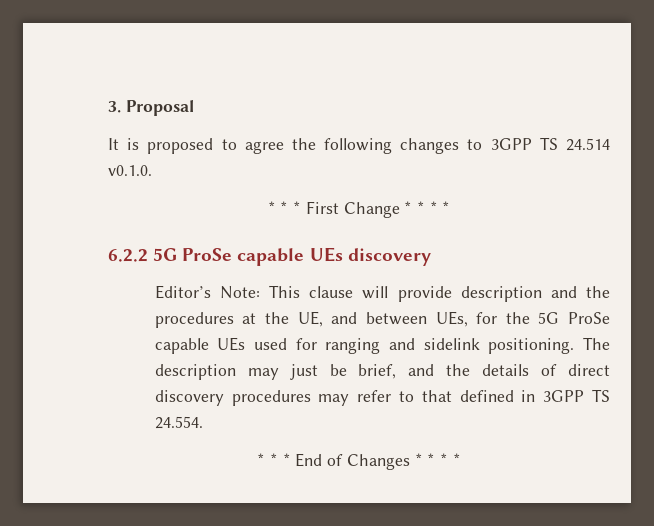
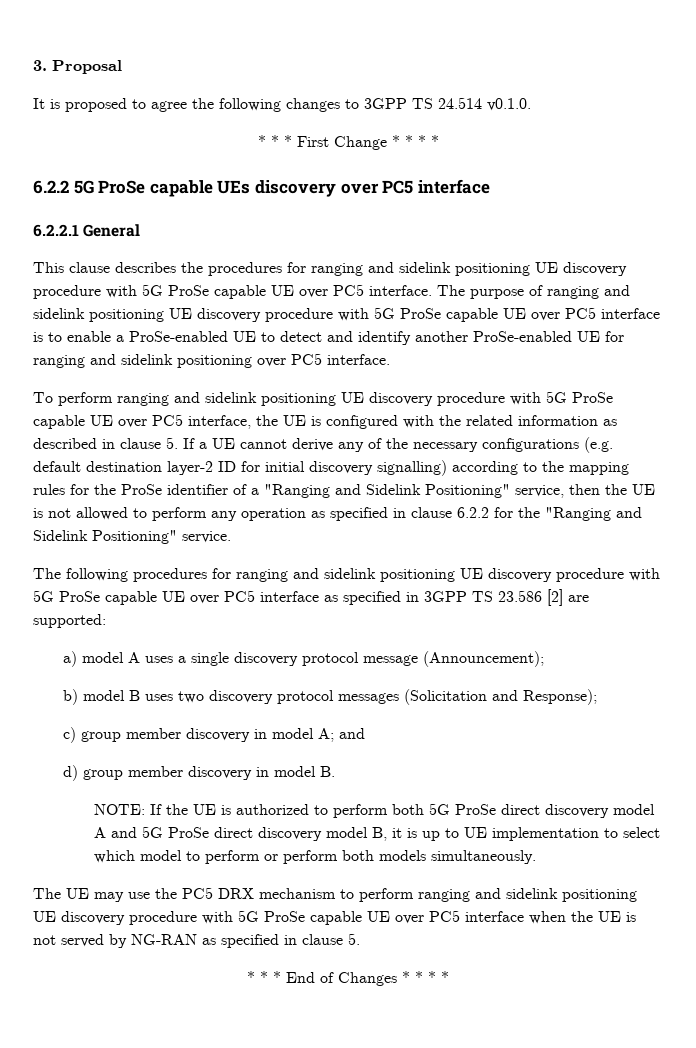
- 6.2.2 5G ProSe capable UEs discovery
- Editor’s Note: This clause will provide description and the procedures at the UE, and between UEs, for the 5G ProSe capable UEs used for ranging and sidelink positioning. The description may just be brief, and the details of direct discovery procedures may refer to that defined in 3GPP TS 24.554.
+ 6.2.2 5G ProSe capable UEs discovery over PC5 interface
+ 6.2.2.1 General
+ This clause describes the procedures for ranging and sidelink positioning UE discovery procedure with 5G ProSe capable UE over PC5 interface. The purpose of ranging and sidelink positioning UE discovery procedure with 5G ProSe capable UE over PC5 interface is to enable a ProSe-enabled UE to detect and identify another ProSe-enabled UE for ranging and sidelink positioning over PC5 interface.
+ To perform ranging and sidelink positioning UE discovery procedure with 5G ProSe capable UE over PC5 interface, the UE is configured with the related information as described in clause 5. If a UE cannot derive any of the necessary configurations (e.g. default destination layer-2 ID for initial discovery signalling) according to the mapping rules for the ProSe identifier of a "Ranging and Sidelink Positioning" service, then the UE is not allowed to perform any operation as specified in clause 6.2.2 for the "Ranging and Sidelink Positioning" service.
+ The following procedures for ranging and sidelink positioning UE discovery procedure with 5G ProSe capable UE over PC5 interface as specified in 3GPP TS 23.586 [2] are supported:
+ a) model A uses a single discovery protocol message (Announcement);
+ b) model B uses two discovery protocol messages (Solicitation and Response);
+ c) group member discovery in model A; and
+ d) group member discovery in model B.
+ NOTE: If the UE is authorized to perform both 5G ProSe direct discovery model A and 5G ProSe direct discovery model B, it is up to UE implementation to select which model to perform or perform both models simultaneously.
+ The UE may use the PC5 DRX mechanism to perform ranging and sidelink positioning UE discovery procedure with 5G ProSe capable UE over PC5 interface when the UE is not served by NG-RAN as specified in clause 5.

